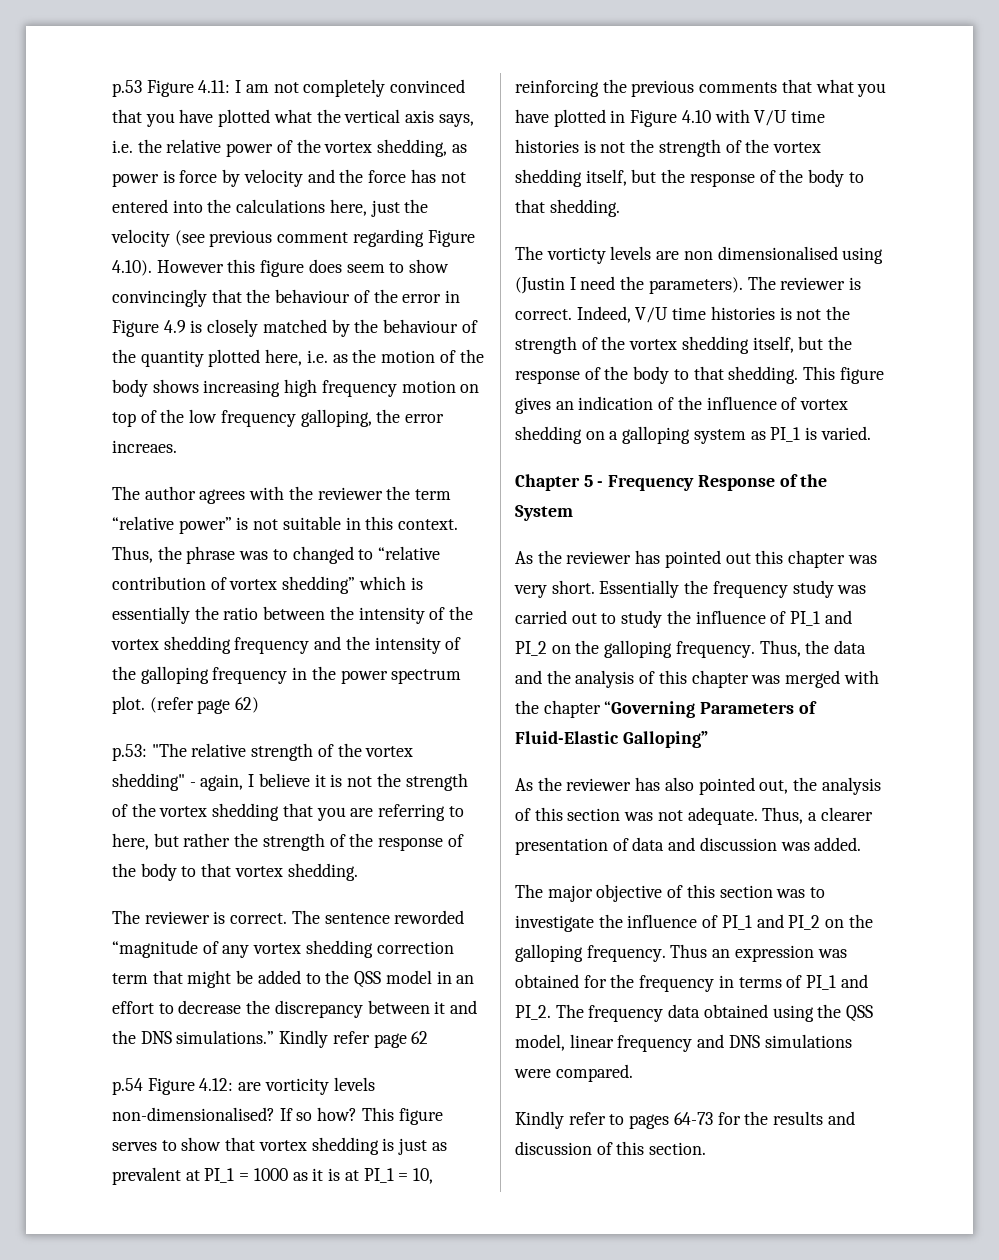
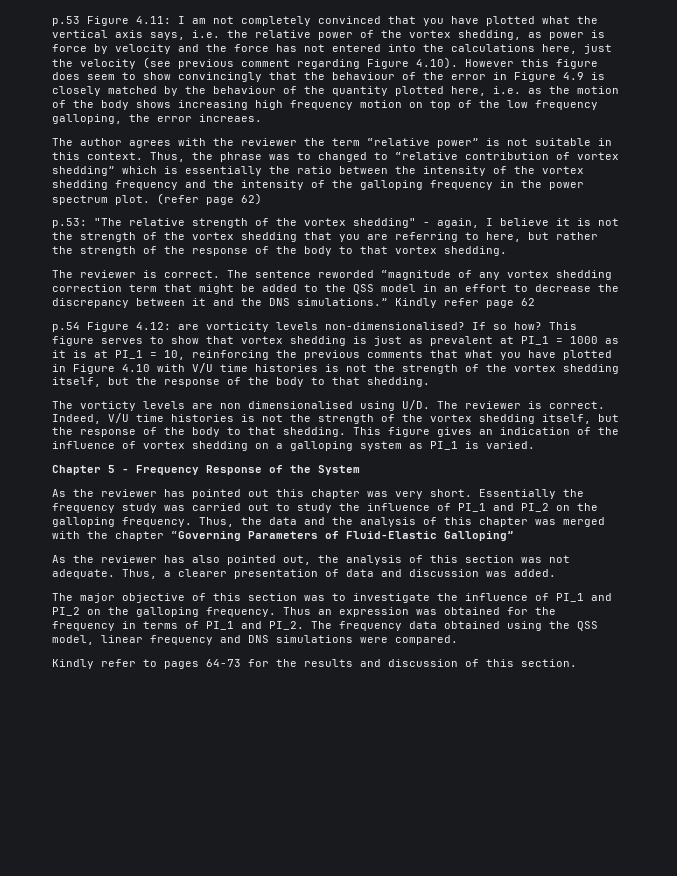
- The vorticty levels are non dimensionalised using (Justin I need the parameters). The reviewer is correct.
+ The vorticty levels are non dimensionalised using U/D. The reviewer is correct.

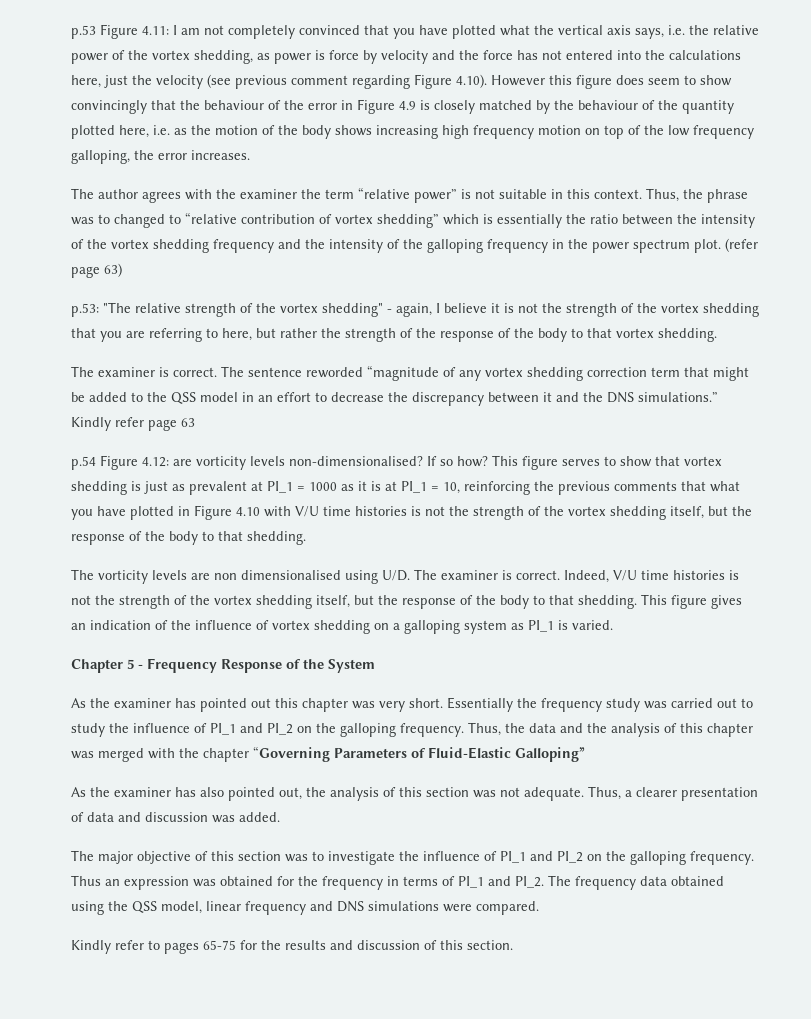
- I am not completely convinced that you have plotted what the vertical axis says, i.e. the relative power of the vortex shedding, as power is force by velocity and the force has not entered into the calculations here, just the velocity (see previous comment regarding Figure 4.10). However this figure does seem to show convincingly that the behaviour of the error in Figure 4.9 is closely matched by the behaviour of the quantity plotted here, i.e. as the motion of the body shows increasing high frequency motion on top of the low frequency galloping, the error increaes.
+ I am not completely convinced that you have plotted what the vertical axis says, i.e. the relative power of the vortex shedding, as power is force by velocity and the force has not entered into the calculations here, just the velocity (see previous comment regarding Figure 4.10). However this figure does seem to show convincingly that the behaviour of the error in Figure 4.9 is closely matched by the behaviour of the quantity plotted here, i.e. as the motion of the body shows increasing high frequency motion on top of the low frequency galloping, the error increases.
- The author agrees with the reviewer the term “relative power” is not suitable in this context.
+ The author agrees with the examiner the term “relative power” is not suitable in this context.
- (refer page 62)
+ (refer page 63)
  p.53: "The relative strength of the vortex shedding" - again, I believe it is not the strength of the vortex shedding that you are referring to here, but rather the strength of the response of the body to that vortex shedding.
- The reviewer is correct.
+ The examiner is correct.
- Kindly refer page 62
+ Kindly refer page 63
- The vorticty levels are non dimensionalised using U/D. The reviewer is correct.
+ The vorticity levels are non dimensionalised using U/D. The examiner is correct.
- As the reviewer has pointed out this chapter was very short.
+ As the examiner has pointed out this chapter was very short.
- As the reviewer has also pointed out, the analysis of this section was not adequate.
+ As the examiner has also pointed out, the analysis of this section was not adequate.
- Kindly refer to pages 64-73 for the results and discussion of this section.
+ Kindly refer to pages 65-75 for the results and discussion of this section.

